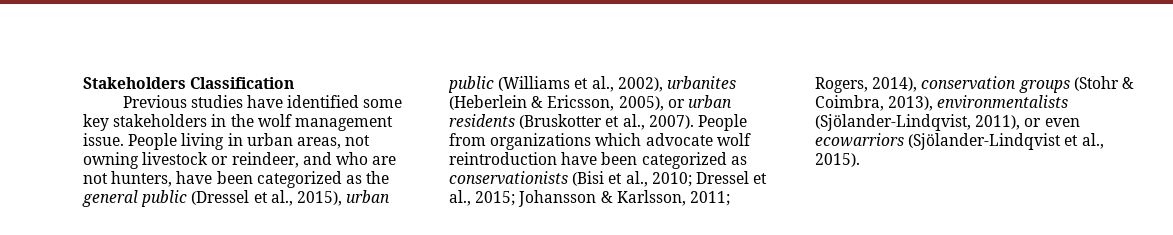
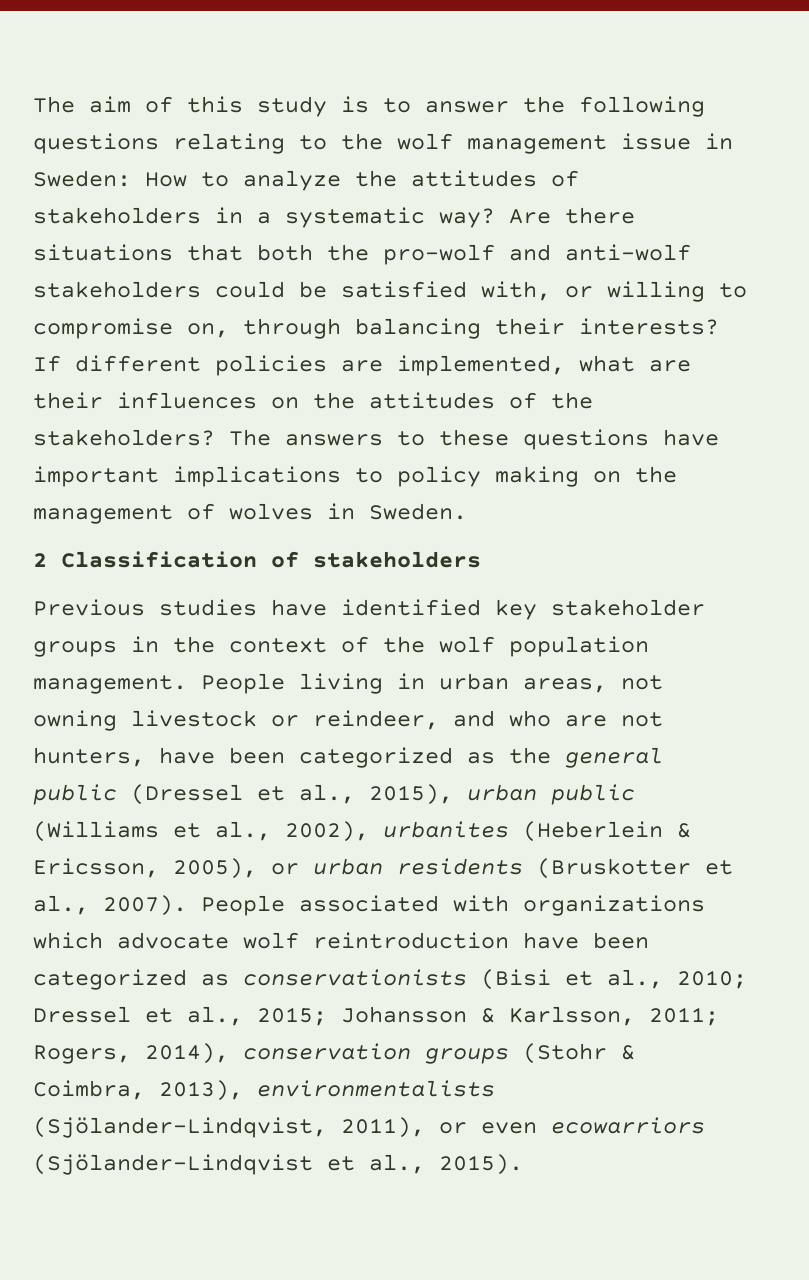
- Stakeholders Classification
+ The aim of this study is to answer the following questions relating to the wolf management issue in Sweden: How to analyze the attitudes of stakeholders in a systematic way? Are there situations that both the pro-wolf and anti-wolf stakeholders could be satisfied with, or willing to compromise on, through balancing their interests? If different policies are implemented, what are their influences on the attitudes of the stakeholders? The answers to these questions have important implications to policy making on the management of wolves in Sweden.
+ 2 Classification of stakeholders
- Previous studies have identified some key stakeholders in the wolf management issue.
+ Previous studies have identified key stakeholder groups in the context of the wolf population management.
- People from organizations which advocate wolf reintroduction have been categorized as conservationists (Bisi et al., 2010; Dressel et al., 2015; Johansson & Karlsson, 2011; Rogers, 2014), conservation groups (Stohr & Coimbra, 2013), environmentalists (Sjölander-Lindqvist, 2011), or even ecowarriors (Sjölander-Lindqvist et al., 2015).
+ People associated with organizations which advocate wolf reintroduction have been categorized as conservationists (Bisi et al., 2010; Dressel et al., 2015; Johansson & Karlsson, 2011; Rogers, 2014), conservation groups (Stohr & Coimbra, 2013), environmentalists (Sjölander-Lindqvist, 2011), or even ecowarriors (Sjölander-Lindqvist et al., 2015).

